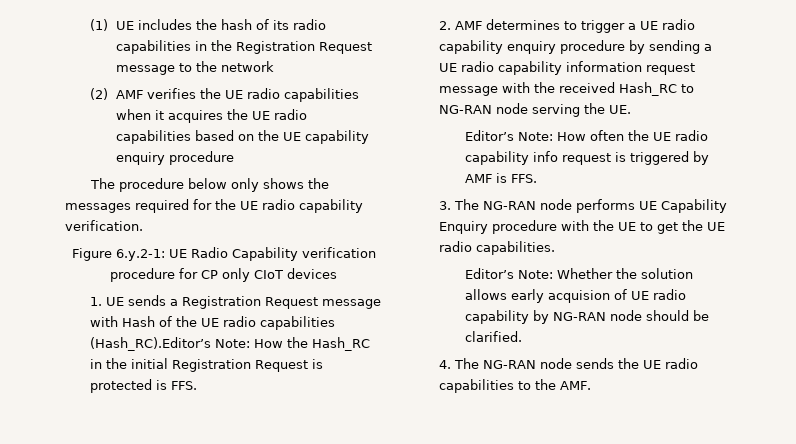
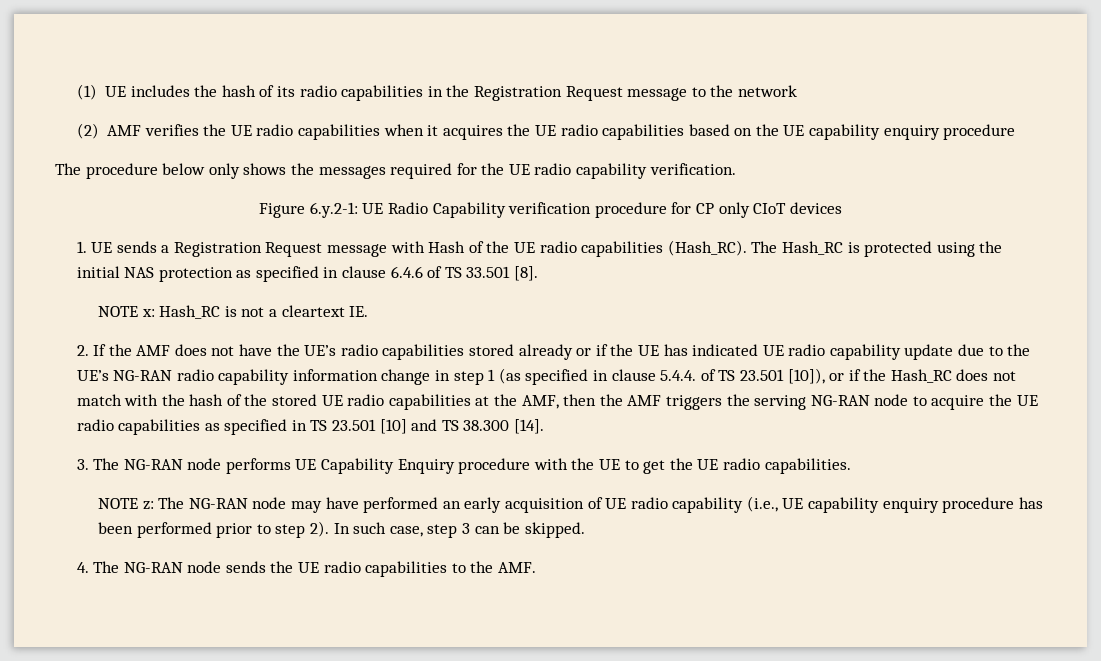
- 1. UE sends a Registration Request message with Hash of the UE radio capabilities (Hash_RC).Editor’s Note: How the Hash_RC in the initial Registration Request is protected is FFS.
- 2. AMF determines to trigger a UE radio capability enquiry procedure by sending a UE radio capability information request message with the received Hash_RC to NG-RAN node serving the UE.
- Editor’s Note: How often the UE radio capability info request is triggered by AMF is FFS.
+ 1. UE sends a Registration Request message with Hash of the UE radio capabilities (Hash_RC). The Hash_RC is protected using the initial NAS protection as specified in clause 6.4.6 of TS 33.501 [8].
+ NOTE x: Hash_RC is not a cleartext IE.
+ 2. If the AMF does not have the UE’s radio capabilities stored already or if the UE has indicated UE radio capability update due to the UE’s NG-RAN radio capability information change in step 1 (as specified in clause 5.4.4. of TS 23.501 [10]), or if the Hash_RC does not match with the hash of the stored UE radio capabilities at the AMF, then the AMF triggers the serving NG-RAN node to acquire the UE radio capabilities as specified in TS 23.501 [10] and TS 38.300 [14].
- Editor’s Note: Whether the solution allows early acquision of UE radio capability by NG-RAN node should be clarified.
+ NOTE z: The NG-RAN node may have performed an early acquisition of UE radio capability (i.e., UE capability enquiry procedure has been performed prior to step 2). In such case, step 3 can be skipped.

